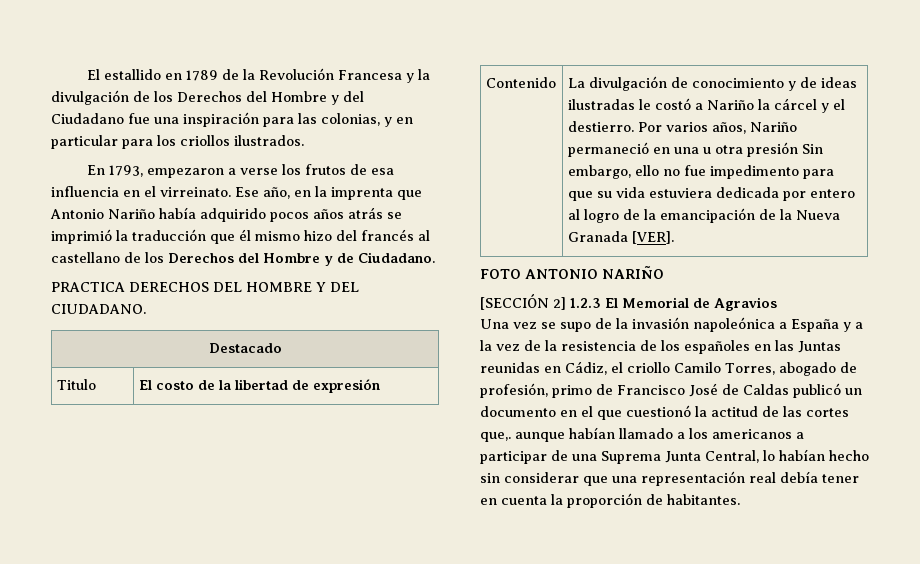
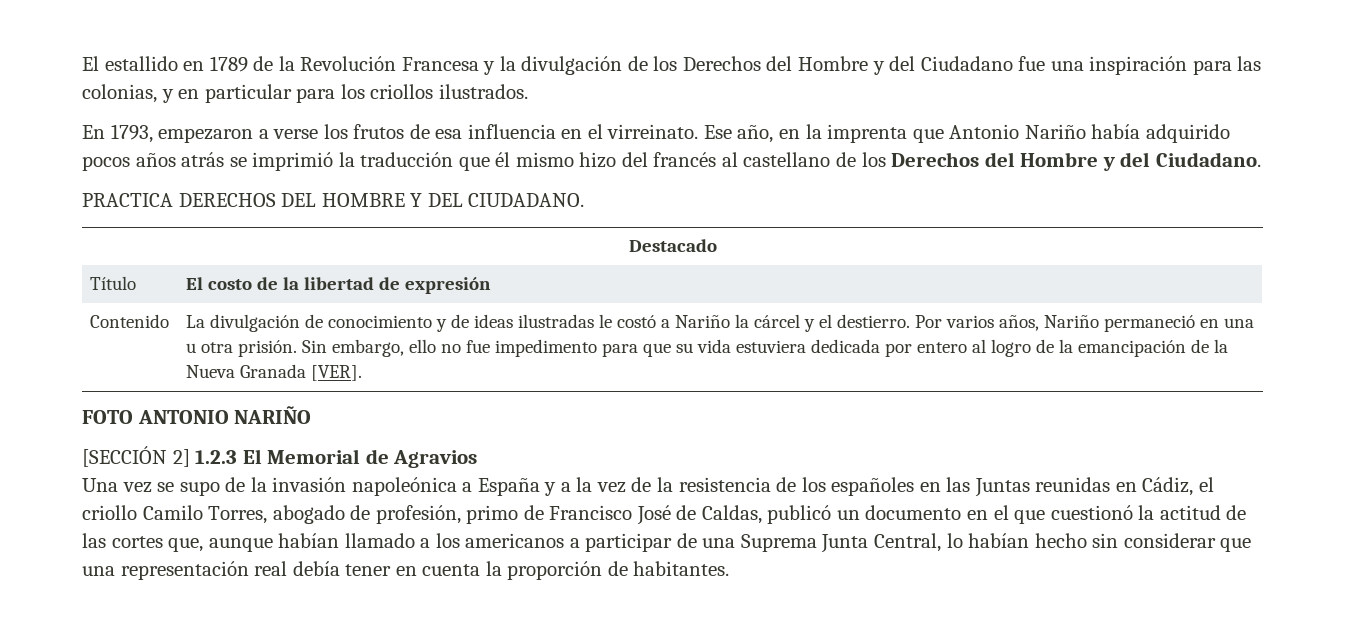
- Ese año, en la imprenta que Antonio Nariño había adquirido pocos años atrás se imprimió la traducción que él mismo hizo del francés al castellano de los Derechos del Hombre y de Ciudadano.
+ Ese año, en la imprenta que Antonio Nariño había adquirido pocos años atrás se imprimió la traducción que él mismo hizo del francés al castellano de los Derechos del Hombre y del Ciudadano.
- Titulo | El costo de la libertad de expresión
+ Título | El costo de la libertad de expresión
- Por varios años, Nariño permaneció en una u otra presión Sin embargo, ello no fue impedimento para que su vida estuviera dedicada por entero al logro de la emancipación de la Nueva Granada [VER].
+ Por varios años, Nariño permaneció en una u otra prisión. Sin embargo, ello no fue impedimento para que su vida estuviera dedicada por entero al logro de la emancipación de la Nueva Granada [VER].
- Una vez se supo de la invasión napoleónica a España y a la vez de la resistencia de los españoles en las Juntas reunidas en Cádiz, el criollo Camilo Torres, abogado de profesión, primo de Francisco José de Caldas publicó un documento en el que cuestionó la actitud de las cortes que,. aunque habían llamado a los americanos a participar de una Suprema Junta Central, lo habían hecho sin considerar que una representación real debía tener en cuenta la proporción de habitantes.
+ Una vez se supo de la invasión napoleónica a España y a la vez de la resistencia de los españoles en las Juntas reunidas en Cádiz, el criollo Camilo Torres, abogado de profesión, primo de Francisco José de Caldas, publicó un documento en el que cuestionó la actitud de las cortes que, aunque habían llamado a los americanos a participar de una Suprema Junta Central, lo habían hecho sin considerar que una representación real debía tener en cuenta la proporción de habitantes.

